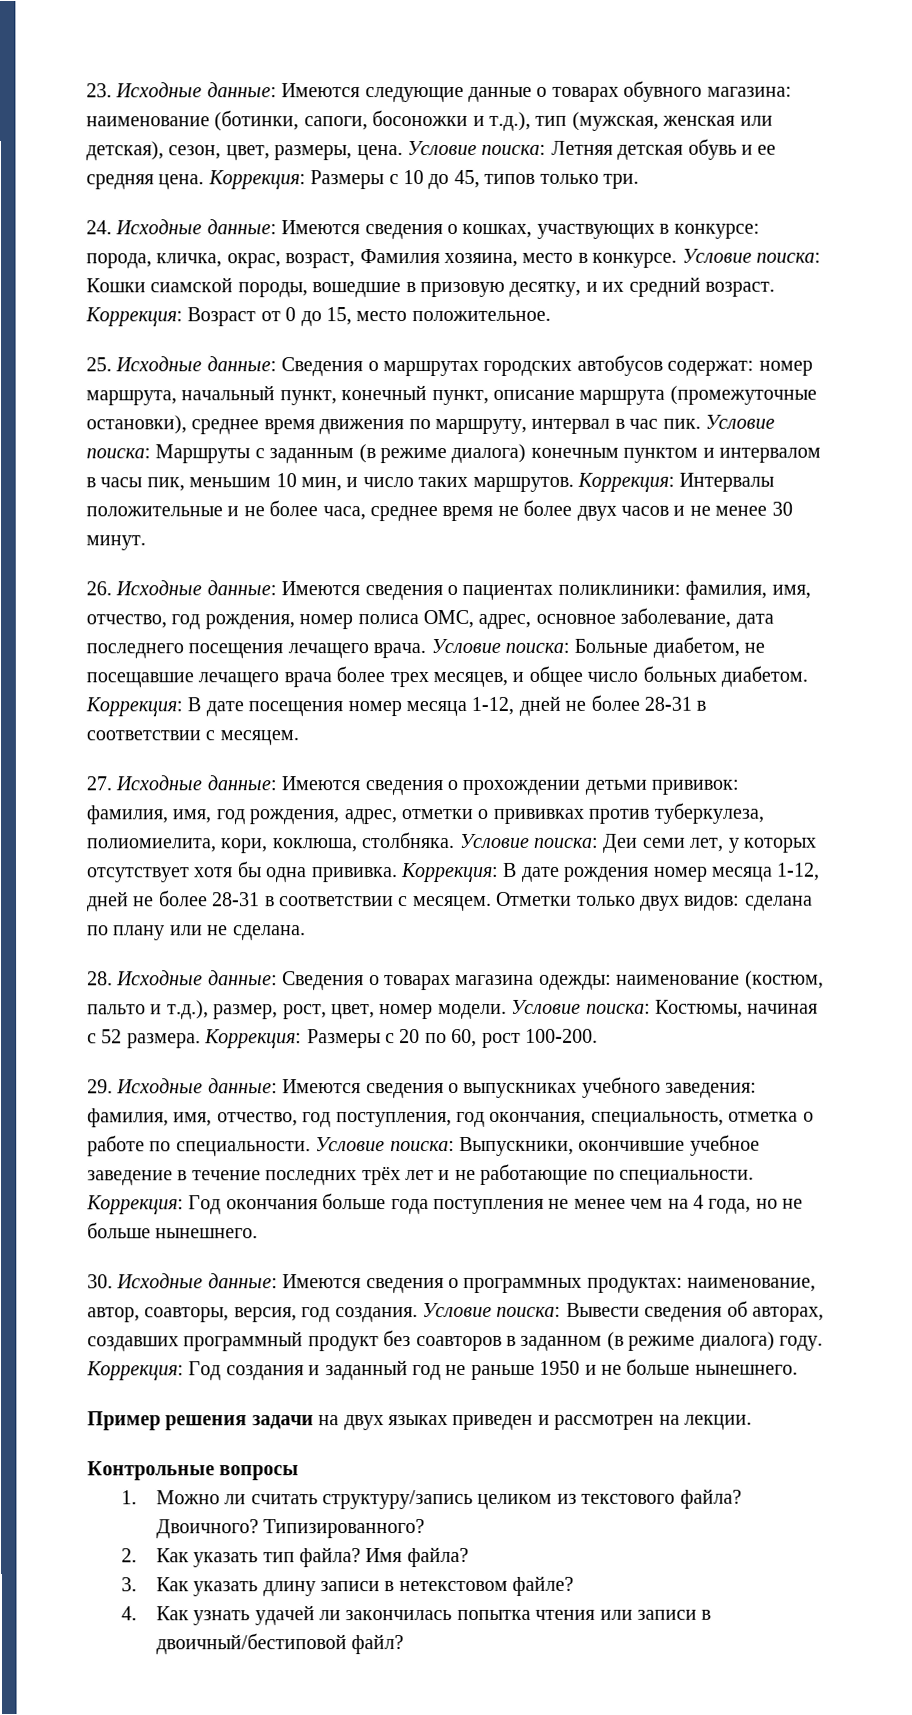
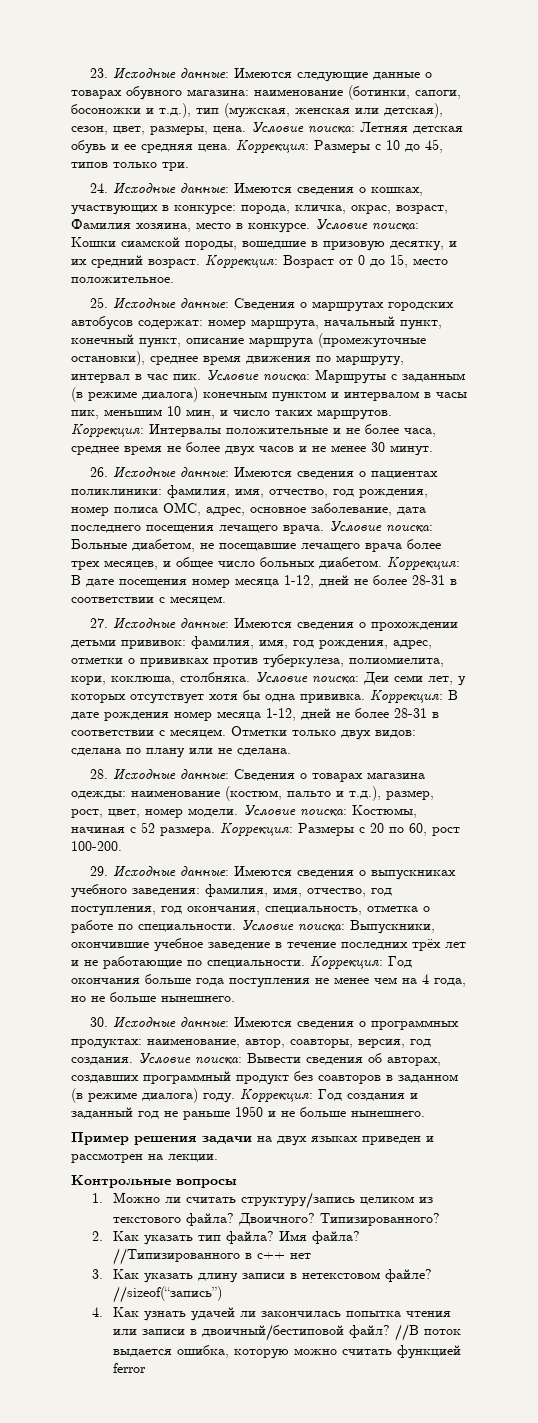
+ //Типизированного в c++ нет
+ //sizeof(“запись”)
+ //В поток выдается ошибка, которую можно считать функцией ferror

